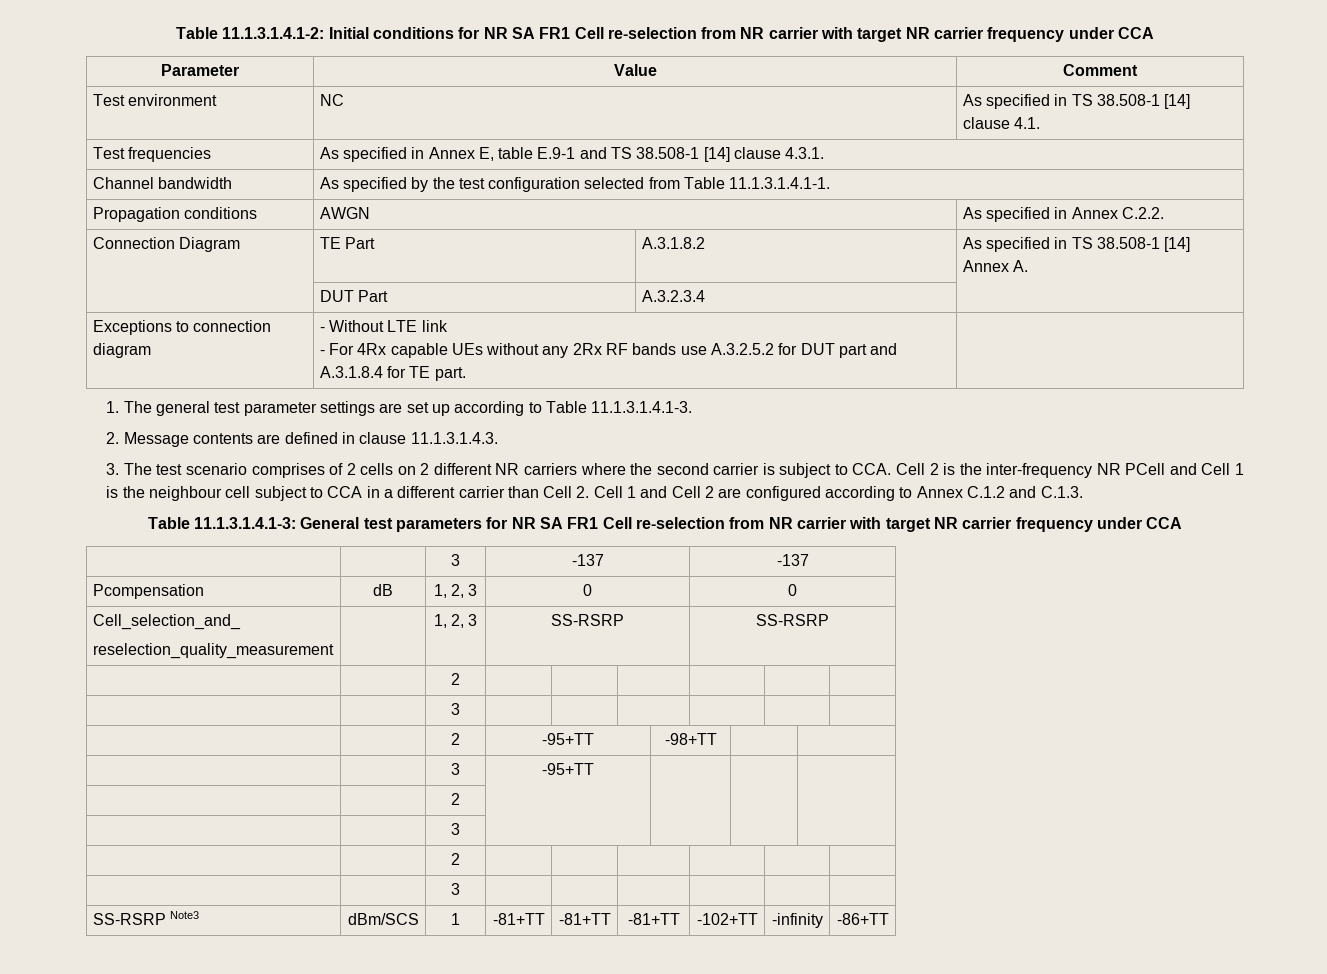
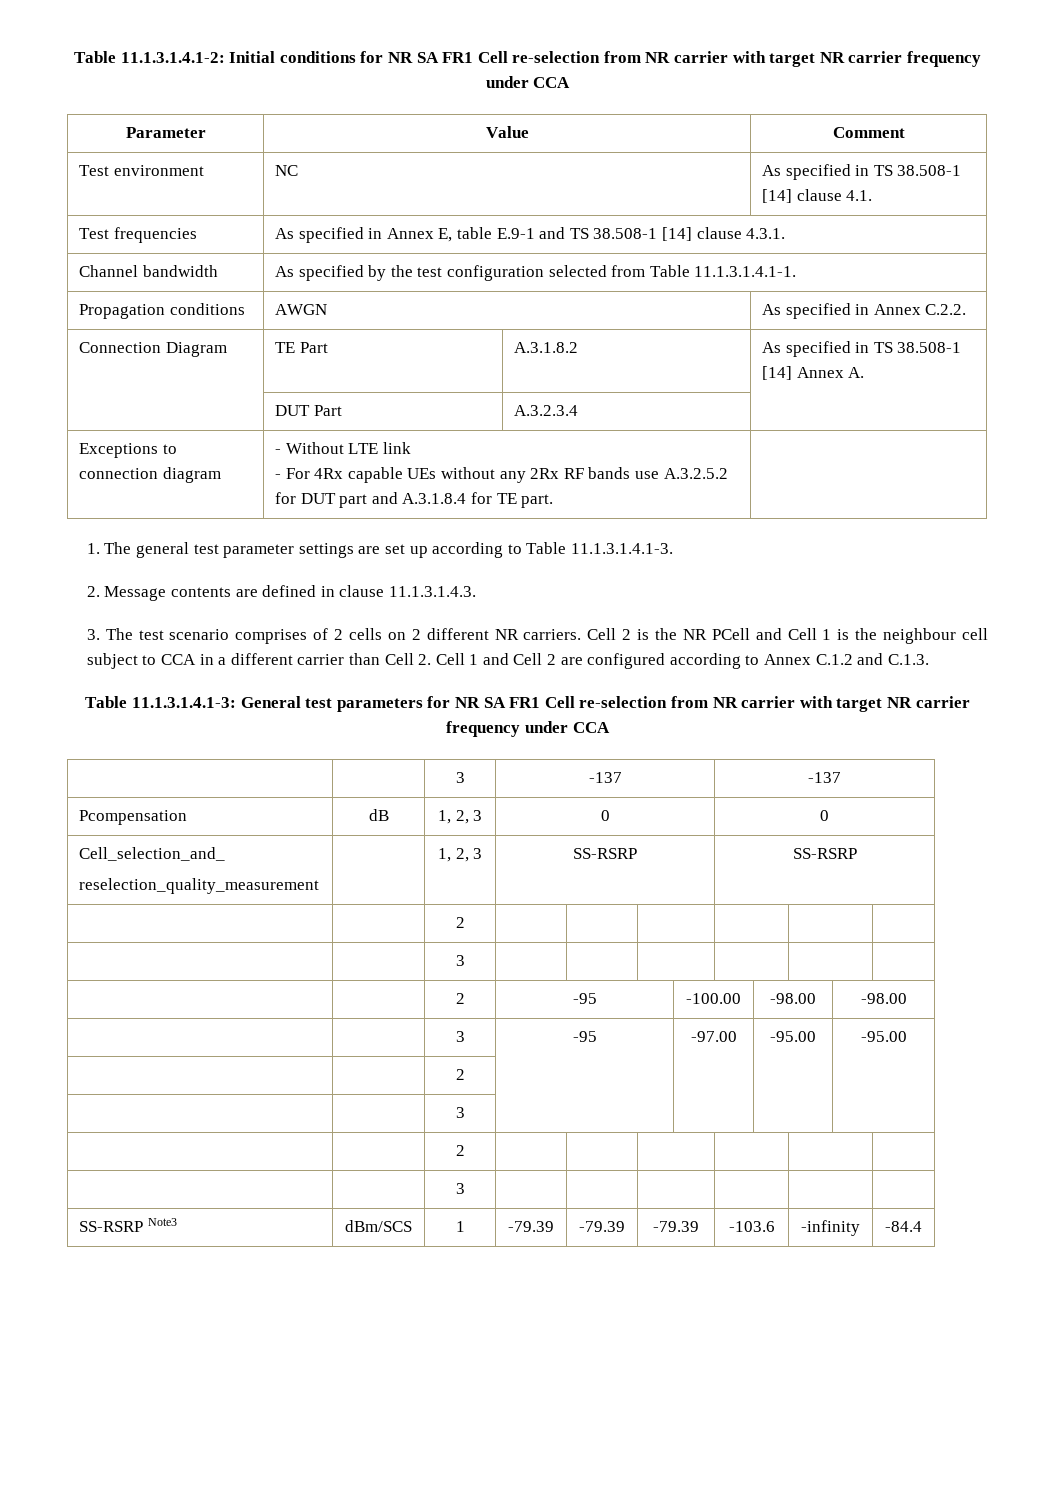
- 3. The test scenario comprises of 2 cells on 2 different NR carriers where the second carrier is subject to CCA. Cell 2 is the inter-frequency NR PCell and Cell 1 is the neighbour cell subject to CCA in a different carrier than Cell 2. Cell 1 and Cell 2 are configured according to Annex C.1.2 and C.1.3.
+ 3. The test scenario comprises of 2 cells on 2 different NR carriers. Cell 2 is the NR PCell and Cell 1 is the neighbour cell subject to CCA in a different carrier than Cell 2. Cell 1 and Cell 2 are configured according to Annex C.1.2 and C.1.3.
- | | 2 | -95+TT | -98+TT | |
- | | 3 | -95+TT | | |
+ | | 2 | -95 | -100.00 | -98.00 | -98.00
+ | | 3 | -95 | -97.00 | -95.00 | -95.00
- SS-RSRP Note3 | dBm/SCS | 1 | -81+TT | -81+TT | -81+TT | -102+TT | -infinity | -86+TT
+ SS-RSRP Note3 | dBm/SCS | 1 | -79.39 | -79.39 | -79.39 | -103.6 | -infinity | -84.4

